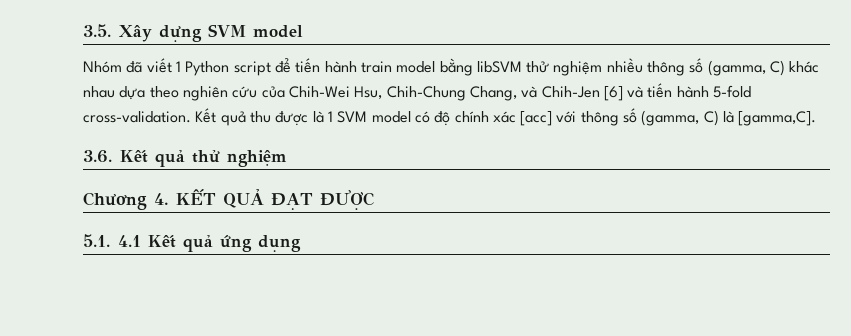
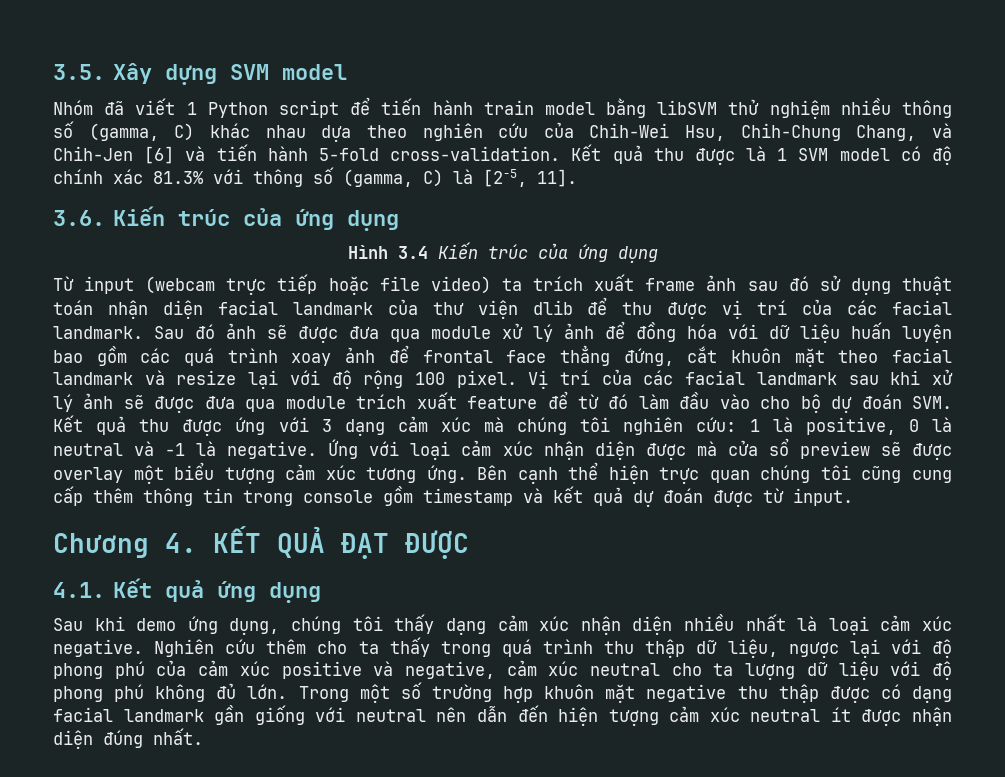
- Kết quả thu được là 1 SVM model có độ chính xác [acc] với thông số (gamma, C) là [gamma,C].
+ Kết quả thu được là 1 SVM model có độ chính xác 81.3% với thông số (gamma, C) là [2-5, 11].
- 3.6. Kết quả thử nghiệm
+ 3.6. Kiến trúc của ứng dụng
+ Hình 3.4 Kiến trúc của ứng dụng
+ Từ input (webcam trực tiếp hoặc file video) ta trích xuất frame ảnh sau đó sử dụng thuật toán nhận diện facial landmark của thư viện dlib để thu được vị trí của các facial landmark. Sau đó ảnh sẽ được đưa qua module xử lý ảnh để đồng hóa với dữ liệu huấn luyện bao gồm các quá trình xoay ảnh để frontal face thẳng đứng, cắt khuôn mặt theo facial landmark và resize lại với độ rộng 100 pixel. Vị trí của các facial landmark sau khi xử lý ảnh sẽ được đưa qua module trích xuất feature để từ đó làm đầu vào cho bộ dự đoán SVM. Kết quả thu được ứng với 3 dạng cảm xúc mà chúng tôi nghiên cứu: 1 là positive, 0 là neutral và -1 là negative. Ứng với loại cảm xúc nhận diện được mà cửa sổ preview sẽ được overlay một biểu tượng cảm xúc tương ứng. Bên cạnh thể hiện trực quan chúng tôi cũng cung cấp thêm thông tin trong console gồm timestamp và kết quả dự đoán được từ input.
- 5.1. 4.1 Kết quả ứng dụng
+ 4.1. Kết quả ứng dụng
+ Sau khi demo ứng dụng, chúng tôi thấy dạng cảm xúc nhận diện nhiều nhất là loại cảm xúc negative. Nghiên cứu thêm cho ta thấy trong quá trình thu thập dữ liệu, ngược lại với độ phong phú của cảm xúc positive và negative, cảm xúc neutral cho ta lượng dữ liệu với độ phong phú không đủ lớn. Trong một số trường hợp khuôn mặt negative thu thập được có dạng facial landmark gần giống với neutral nên dẫn đến hiện tượng cảm xúc neutral ít được nhận diện đúng nhất.

